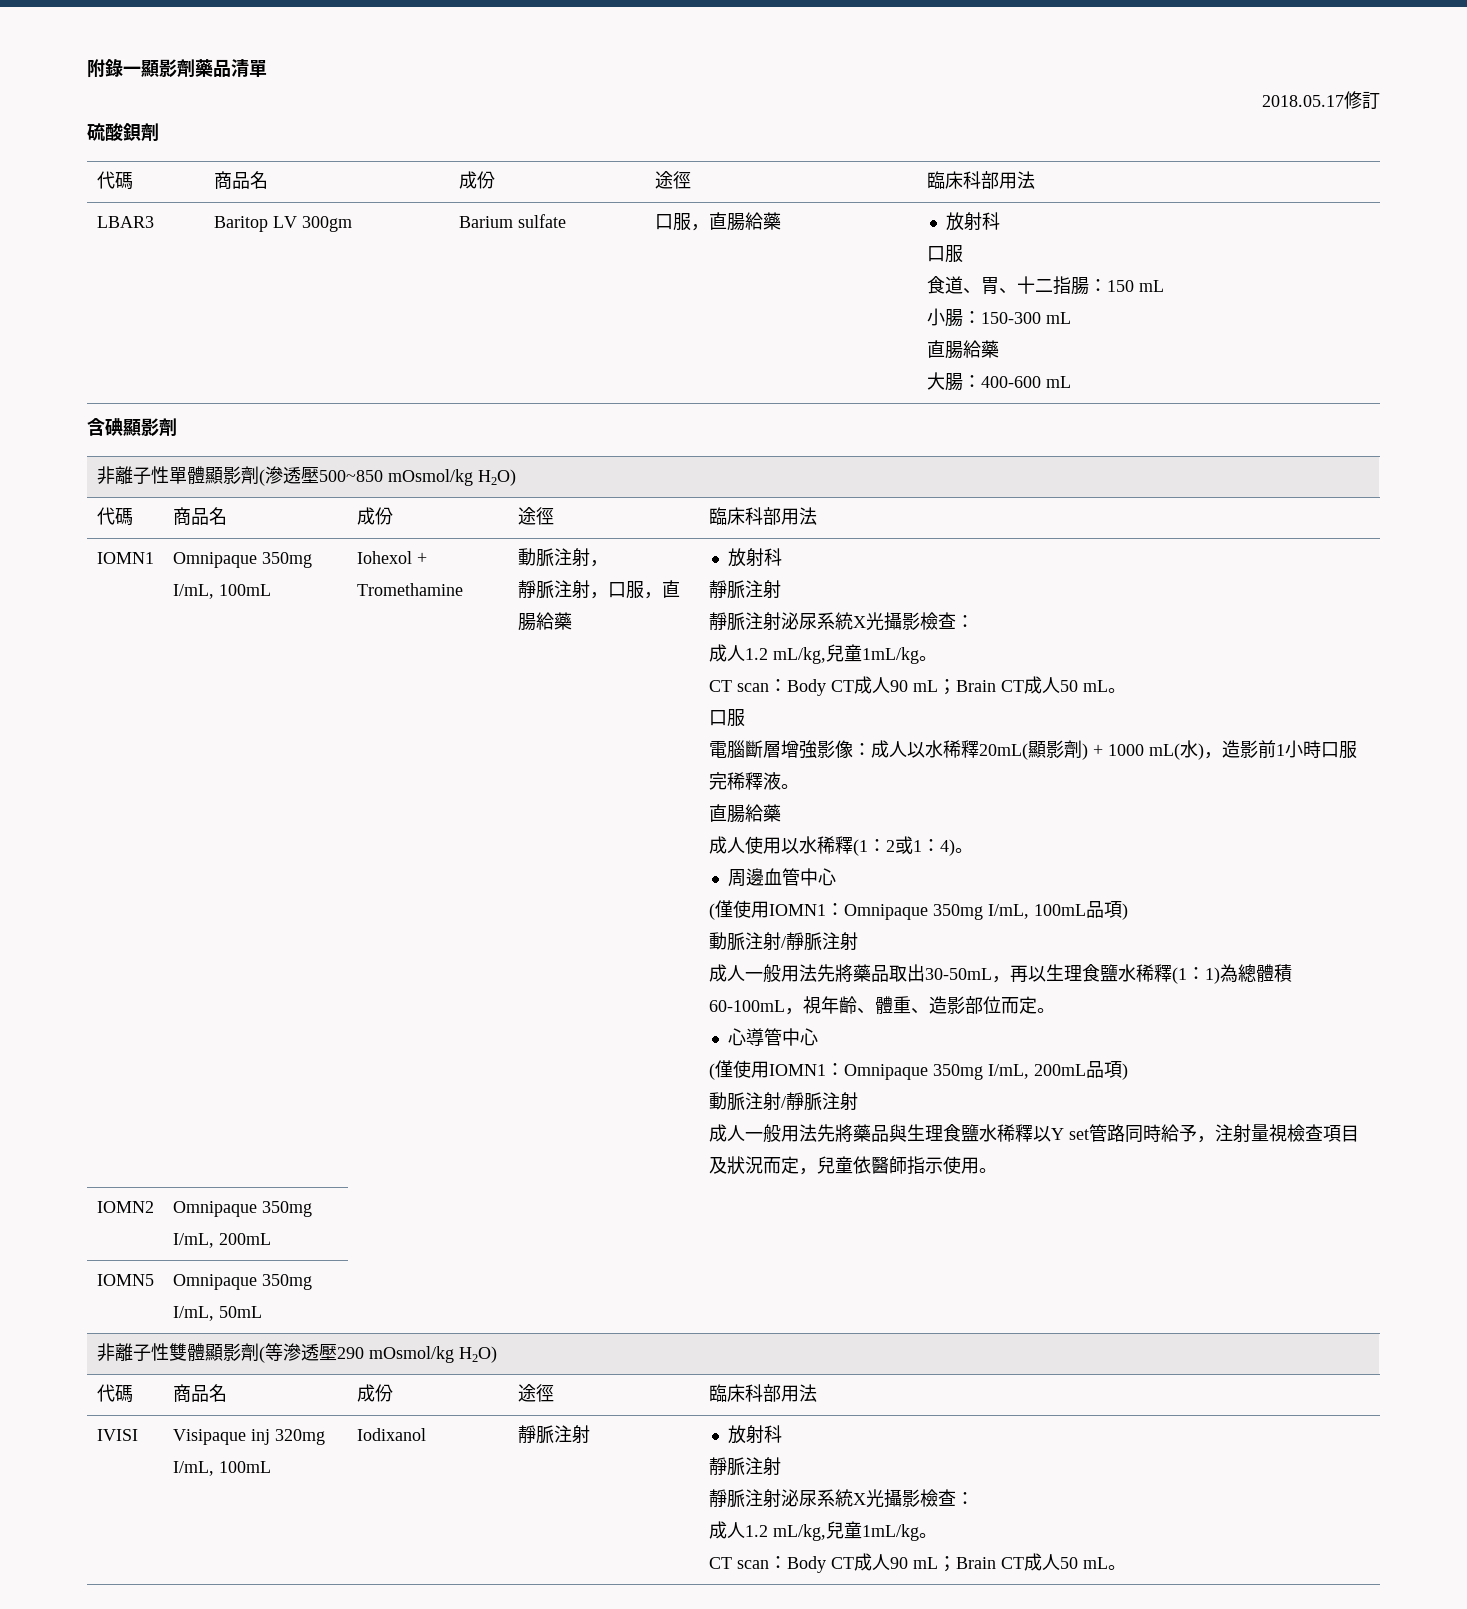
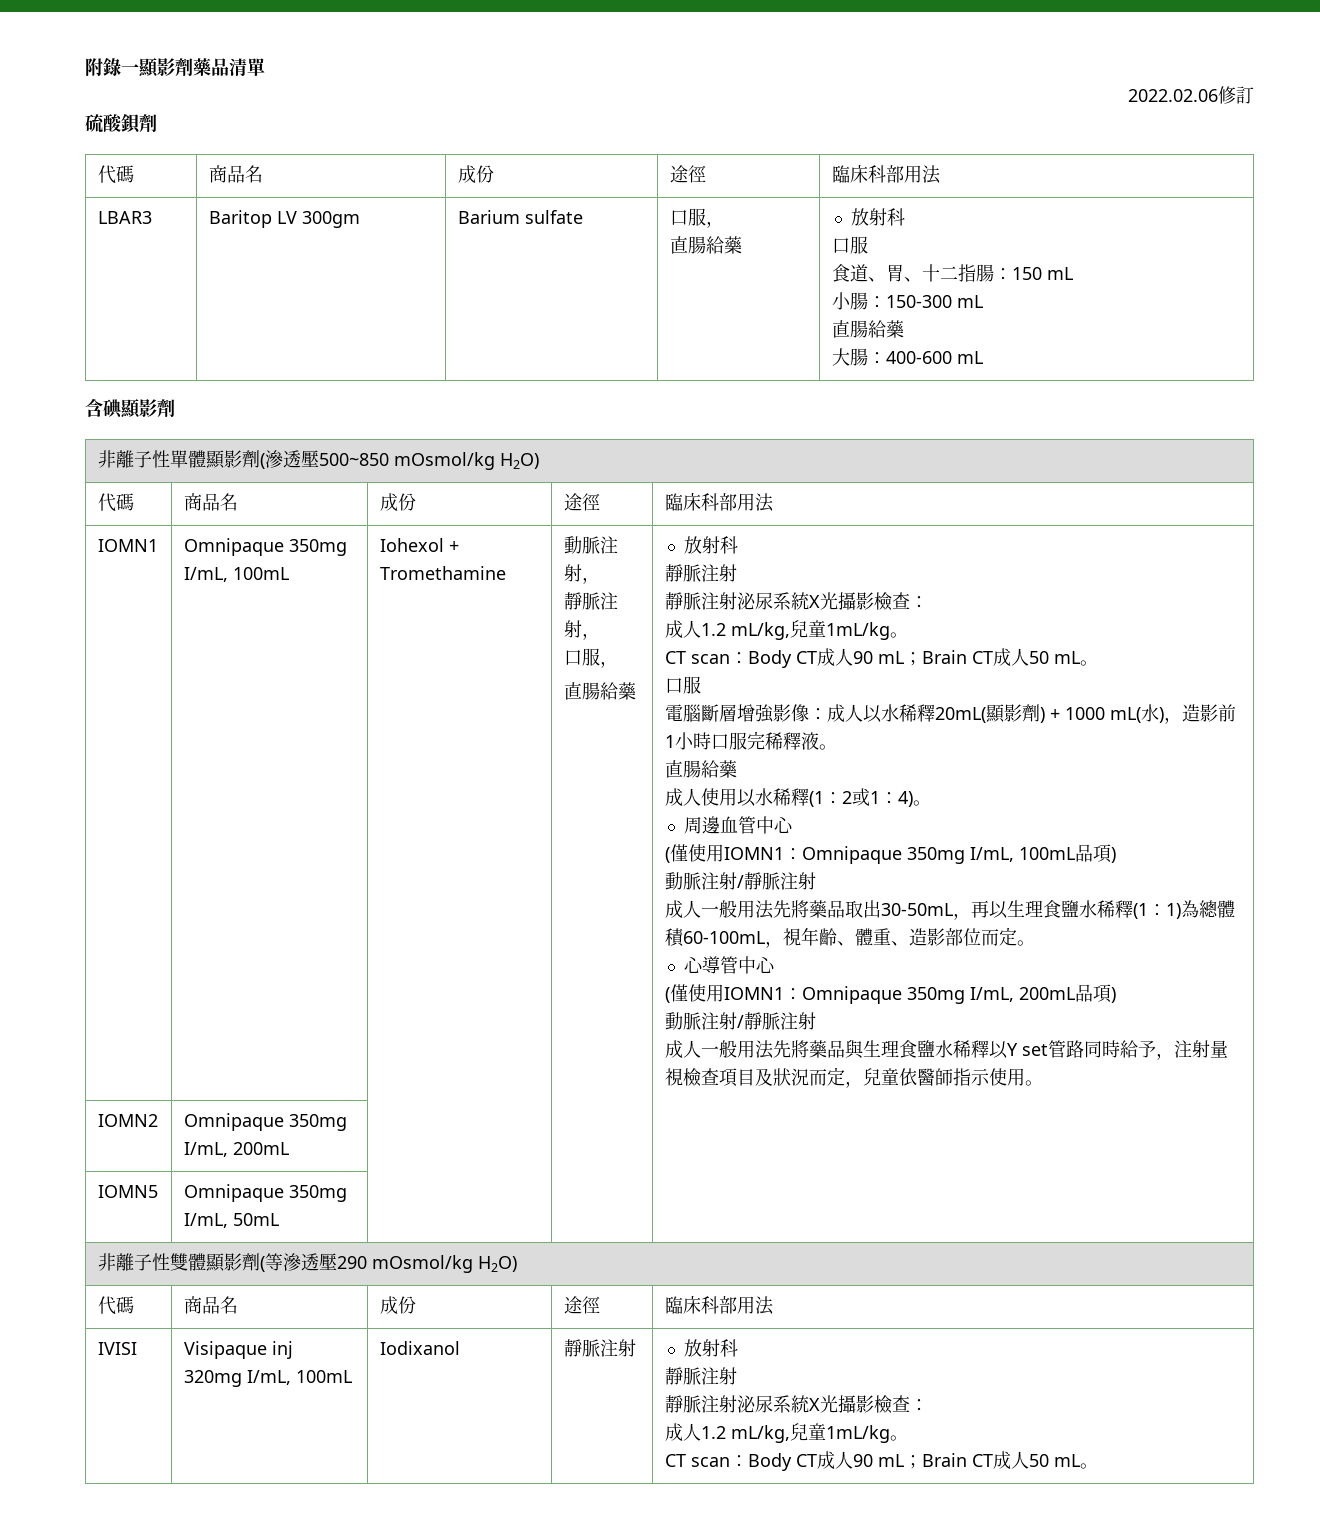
- 2018.05.17修訂
+ 2022.02.06修訂
- LBAR3 | Baritop LV 300gm | Barium sulfate | 口服，直腸給藥 | 放射科
+ LBAR3 | Baritop LV 300gm | Barium sulfate | 口服，
+ 直腸給藥 | 放射科
- 靜脈注射，口服，直腸給藥
+ 靜脈注射，
+ 口服，
+ 直腸給藥

